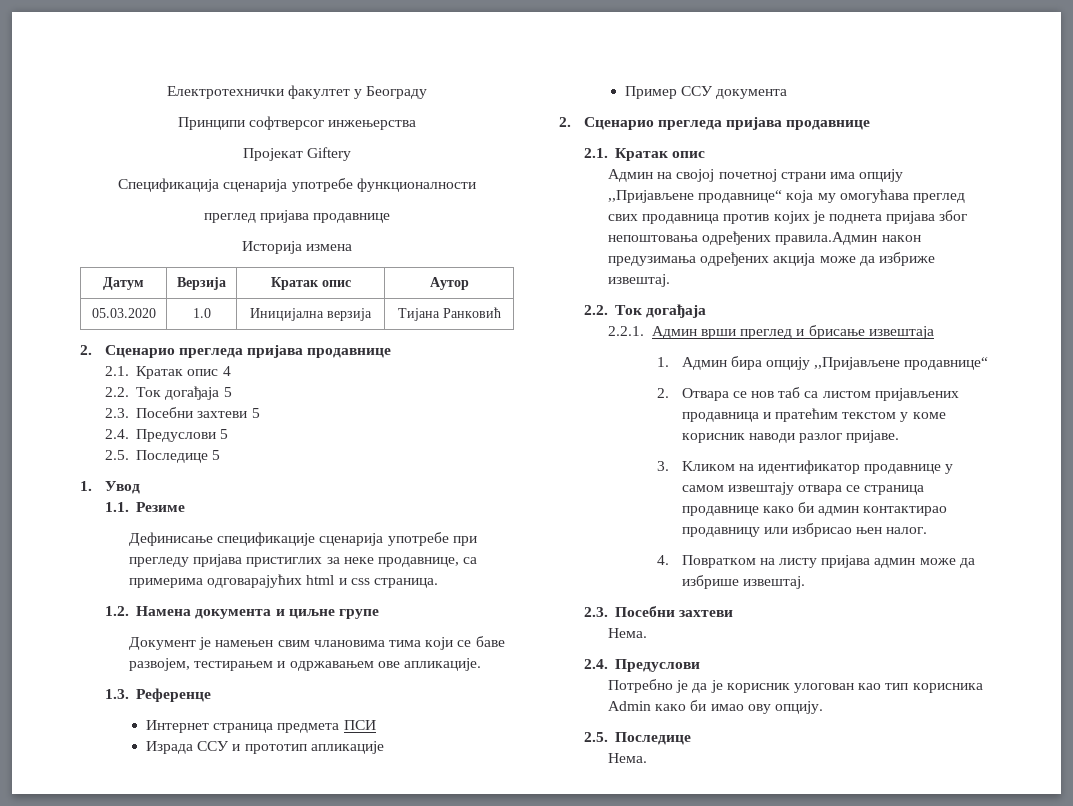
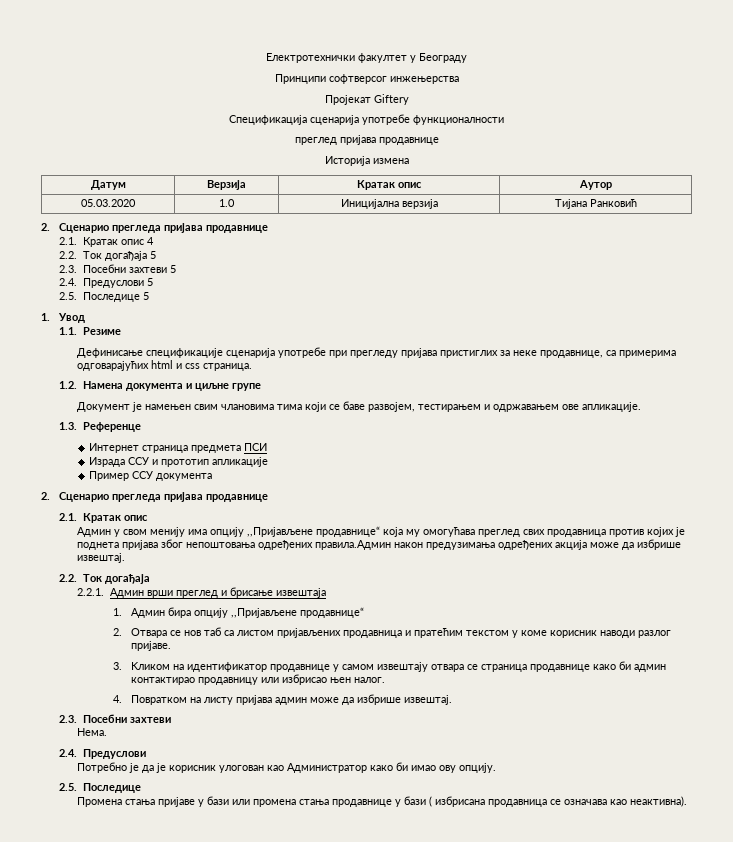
- Админ на својој почетној страни има опцију ,,Пријављене продавнице“ која му омогућава преглед свих продавница против којих је поднета пријава због непоштовања одређених правила.Админ након предузимања одређених акција може да избриже извештај.
+ Админ у свом менију има опцију ,,Пријављене продавнице“ која му омогућава преглед свих продавница против којих је поднета пријава због непоштовања одређених правила.Админ након предузимања одређених акција може да избрише извештај.
- Потребно је да је корисник улогован као тип корисника Admin како би имао ову опцију.
+ Потребно је да је корисник улогован као Администратор како би имао ову опцију.
  2.5. Последице
- Нема.
+ Промена стања пријаве у бази или промена стања продавнице у бази ( избрисана продавница се означава као неактивна).

